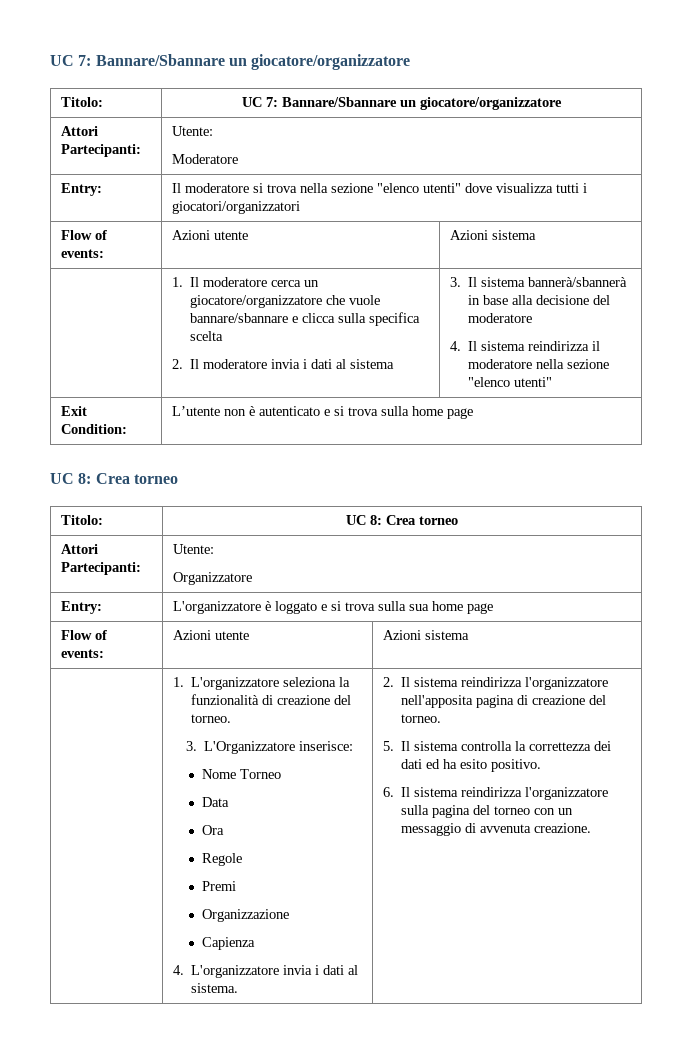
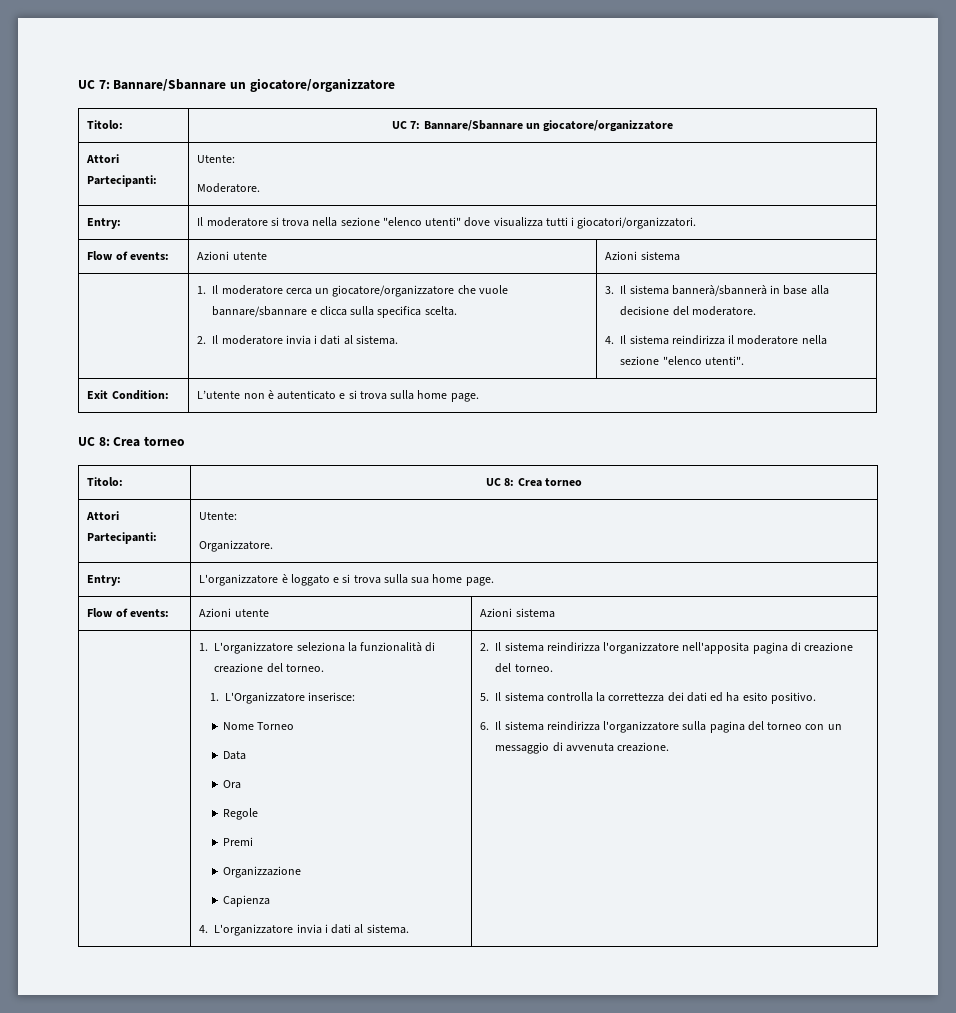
  Titolo: | UC 7: Bannare/Sbannare un giocatore/organizzatore
  Attori Partecipanti: | Utente:
- Moderatore
+ Moderatore.
- Entry: | Il moderatore si trova nella sezione "elenco utenti" dove visualizza tutti i giocatori/organizzatori
+ Entry: | Il moderatore si trova nella sezione "elenco utenti" dove visualizza tutti i giocatori/organizzatori.
- 1. Il moderatore cerca un giocatore/organizzatore che vuole bannare/sbannare e clicca sulla specifica scelta
+ 1. Il moderatore cerca un giocatore/organizzatore che vuole bannare/sbannare e clicca sulla specifica scelta.
- 2. Il moderatore invia i dati al sistema
+ 2. Il moderatore invia i dati al sistema.
- 3. Il sistema bannerà/sbannerà in base alla decisione del moderatore
+ 3. Il sistema bannerà/sbannerà in base alla decisione del moderatore.
- 4. Il sistema reindirizza il moderatore nella sezione "elenco utenti"
+ 4. Il sistema reindirizza il moderatore nella sezione "elenco utenti".
- Exit Condition: | L’utente non è autenticato e si trova sulla home page
+ Exit Condition: | L’utente non è autenticato e si trova sulla home page.
  Titolo: | UC 8: Crea torneo
  Attori Partecipanti: | Utente:
- Organizzatore
+ Organizzatore.
- Entry: | L'organizzatore è loggato e si trova sulla sua home page
+ Entry: | L'organizzatore è loggato e si trova sulla sua home page.
- 3. L'Organizzatore inserisce:
+ 1. L'Organizzatore inserisce:

